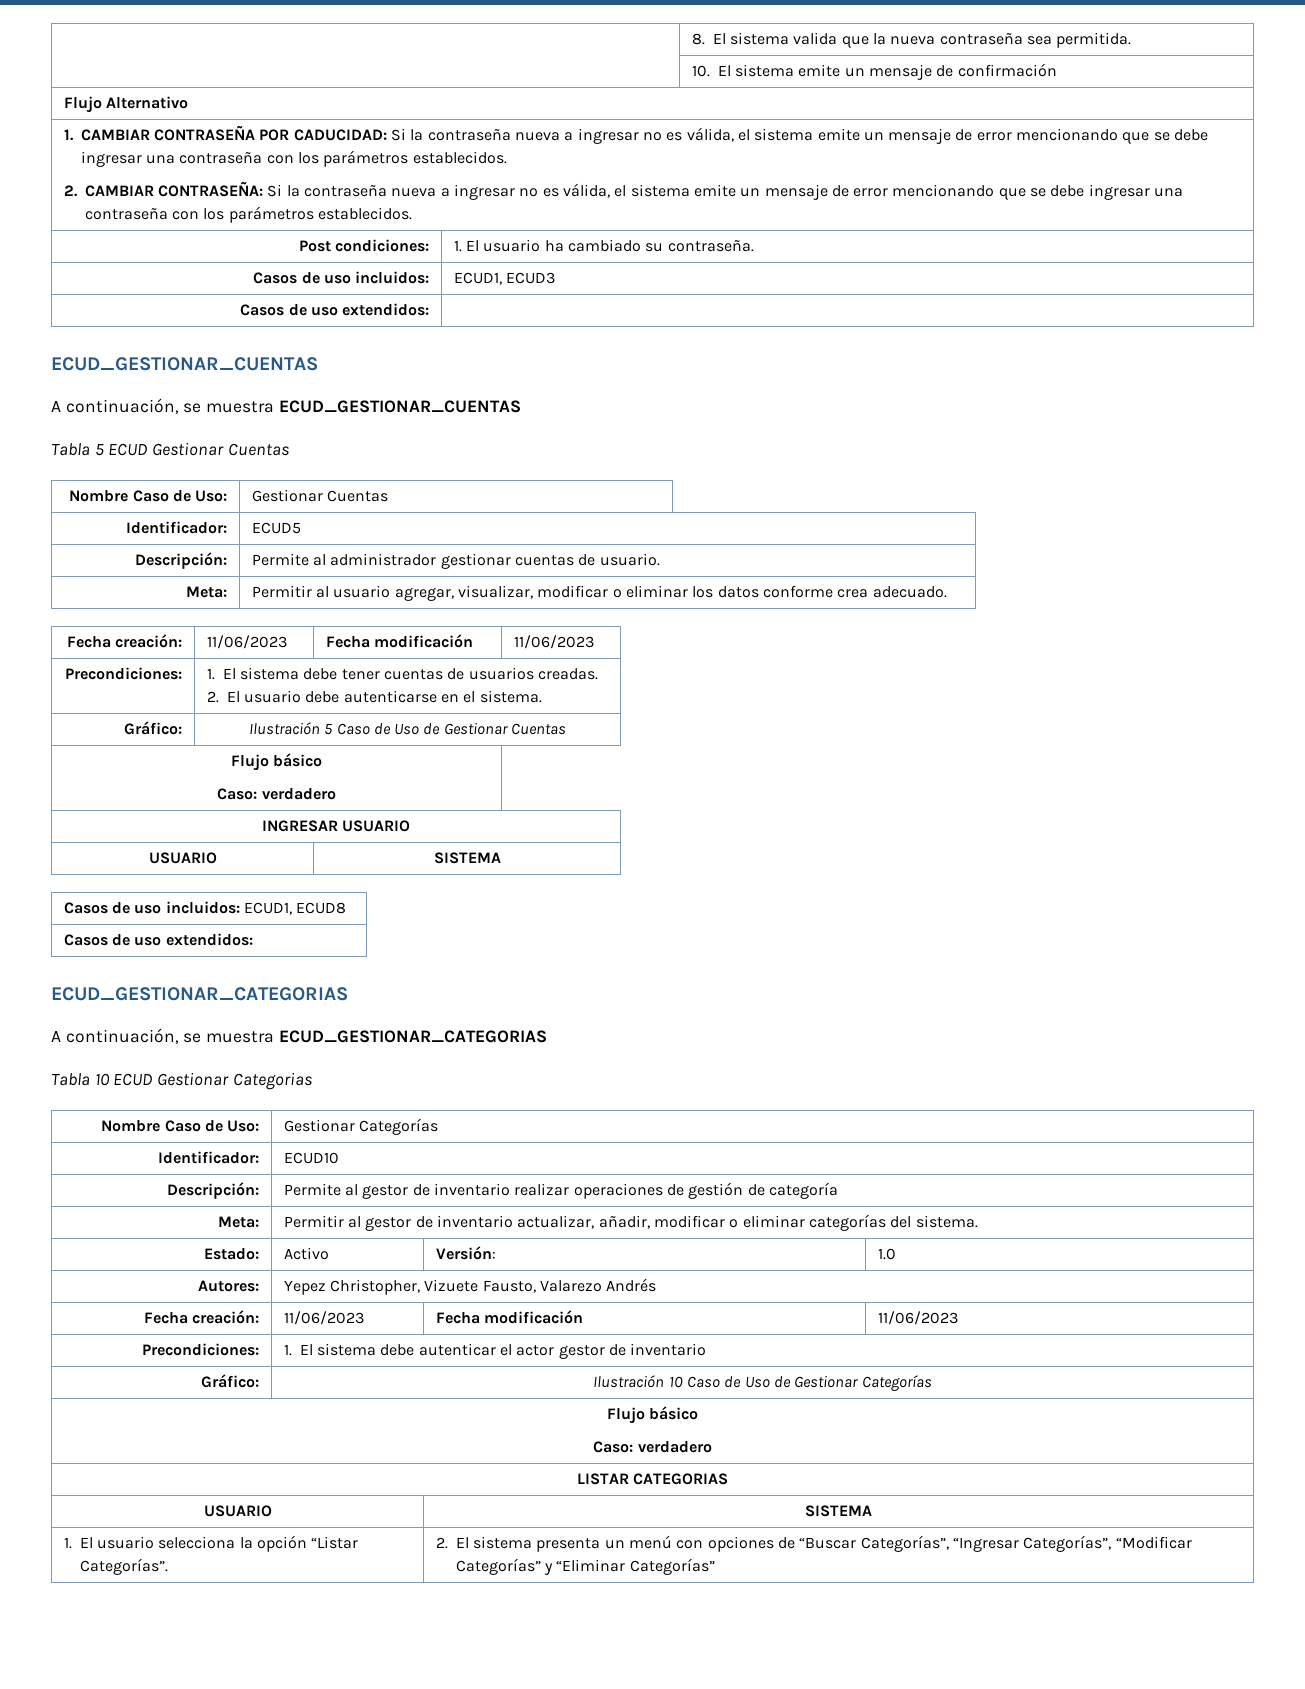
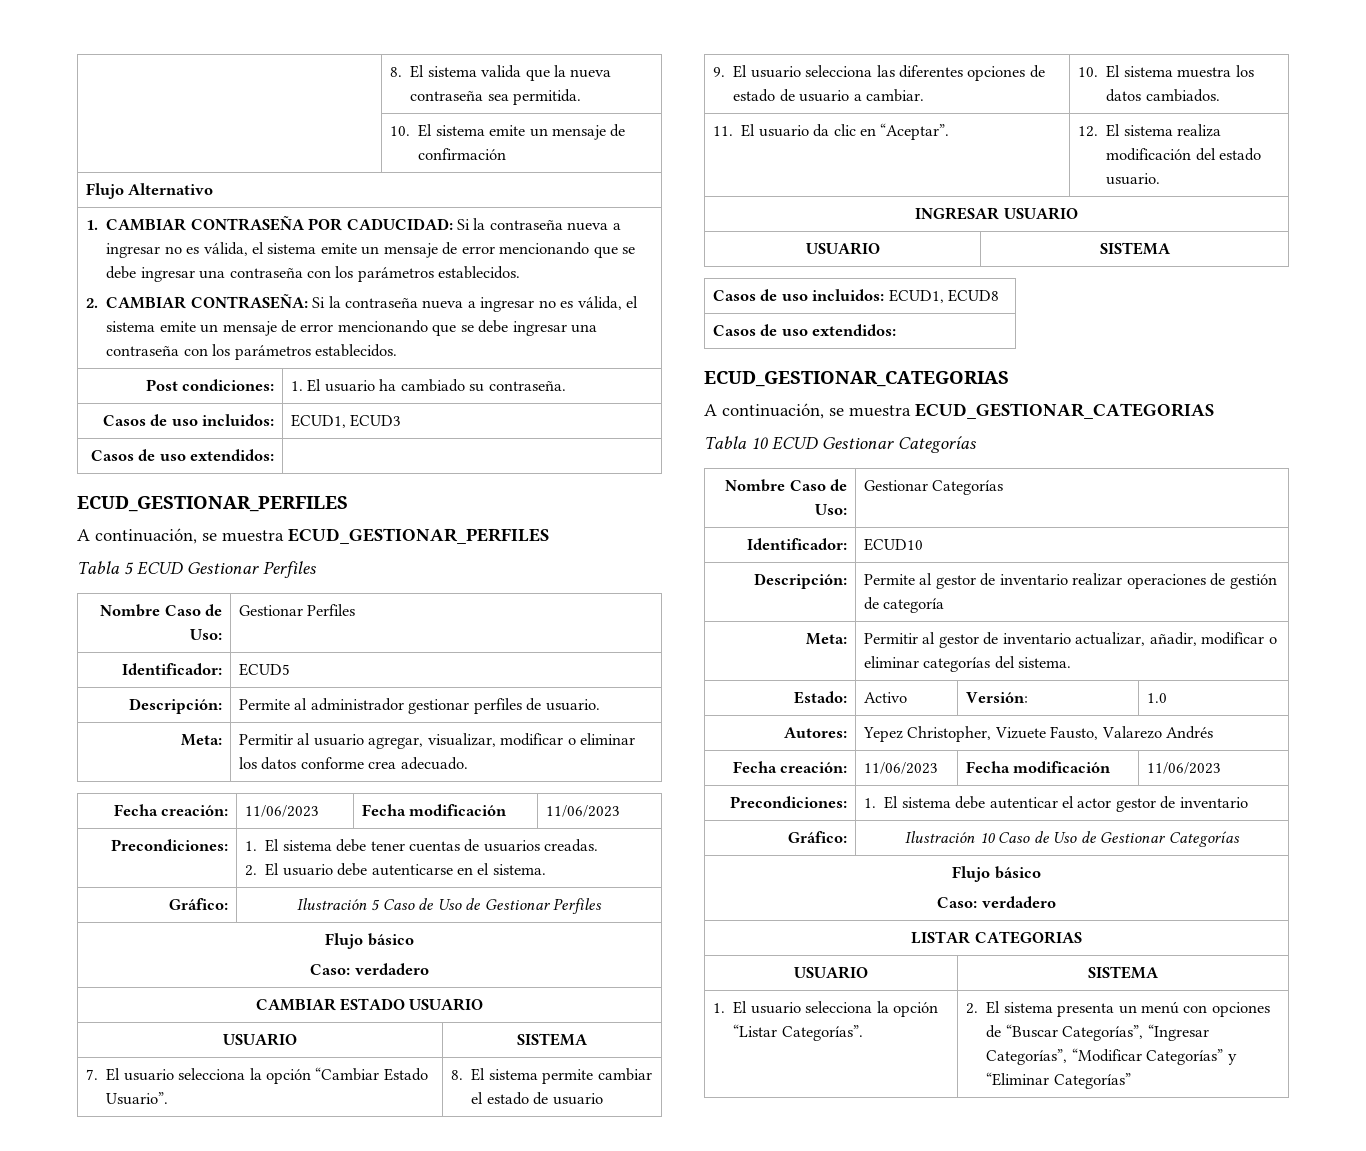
  Casos de uso extendidos: |
- ECUD_GESTIONAR_CUENTAS
- A continuación, se muestra ECUD_GESTIONAR_CUENTAS
+ ECUD_GESTIONAR_PERFILES
+ A continuación, se muestra ECUD_GESTIONAR_PERFILES
- Tabla 5 ECUD Gestionar Cuentas
- Nombre Caso de Uso: | Gestionar Cuentas
+ Tabla 5 ECUD Gestionar Perfiles
+ Nombre Caso de Uso: | Gestionar Perfiles
- Descripción: | Permite al administrador gestionar cuentas de usuario.
+ Descripción: | Permite al administrador gestionar perfiles de usuario.
- Gráfico: | Ilustración 5 Caso de Uso de Gestionar Cuentas
+ Gráfico: | Ilustración 5 Caso de Uso de Gestionar Perfiles
  Flujo básico
  Caso: verdadero
+ CAMBIAR ESTADO USUARIO
+ USUARIO | SISTEMA
+ 7. El usuario selecciona la opción “Cambiar Estado Usuario”. | 8. El sistema permite cambiar el estado de usuario
+ 9. El usuario selecciona las diferentes opciones de estado de usuario a cambiar. | 10. El sistema muestra los datos cambiados.
+ 11. El usuario da clic en “Aceptar”. | 12. El sistema realiza modificación del estado usuario.
- Tabla 10 ECUD Gestionar Categorias
+ Tabla 10 ECUD Gestionar Categorías

